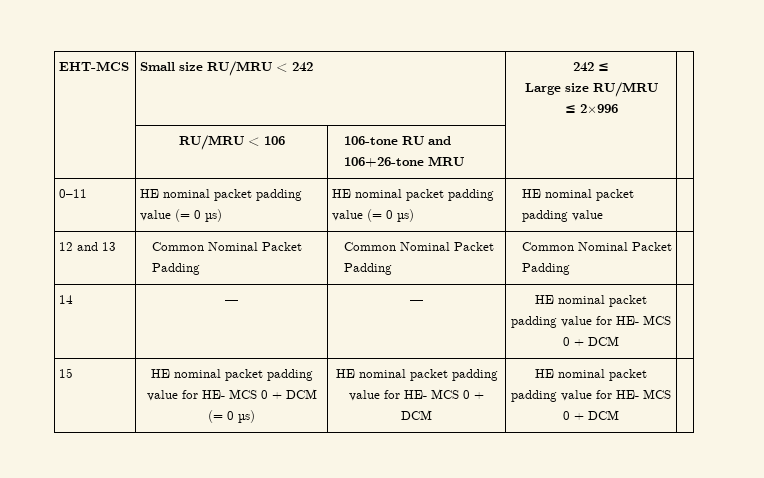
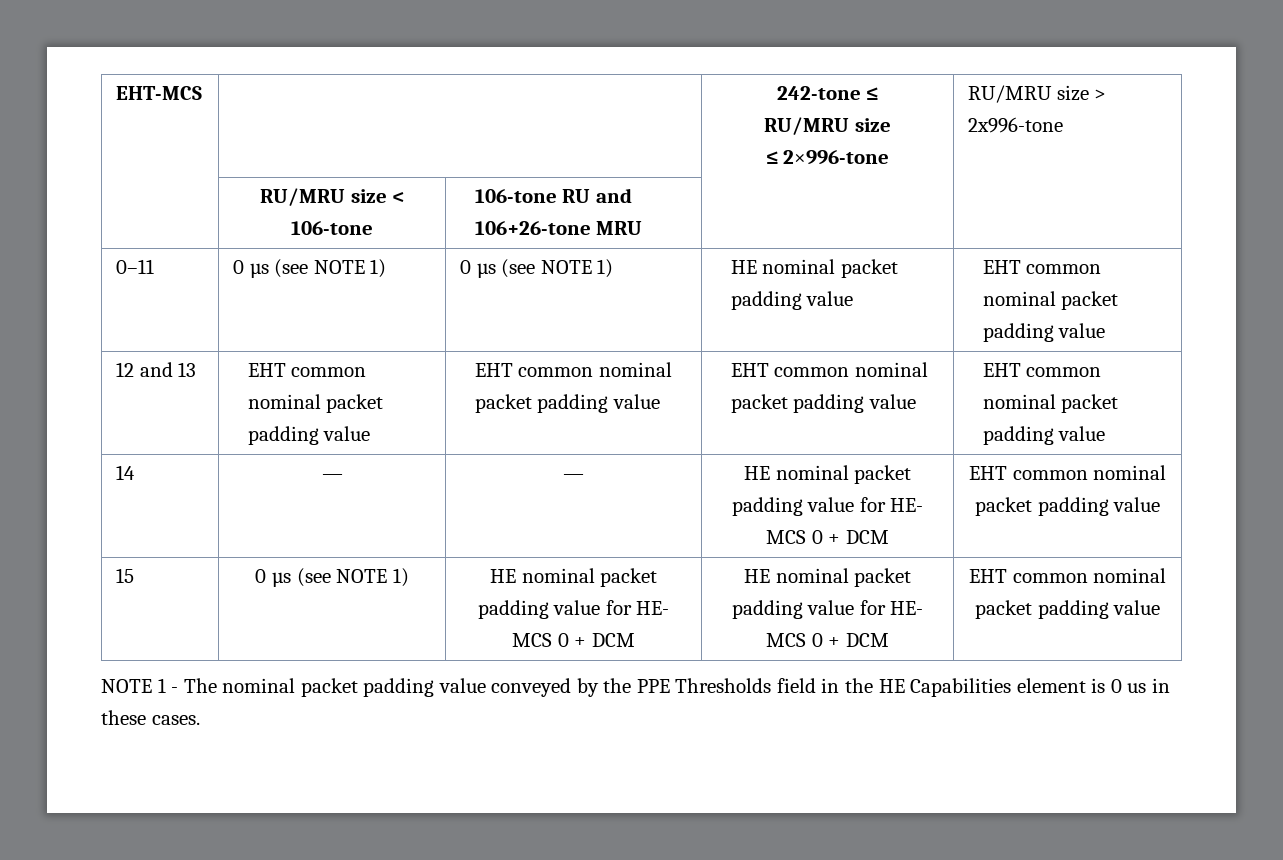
- EHT-MCS | Small size RU/MRU < 242 | 242 ≤
- Large size RU/MRU
- ≤ 2×996 |
- | RU/MRU < 106 | 106-tone RU and 106+26-tone MRU | |
+ EHT-MCS | | 242-tone ≤
+ RU/MRU size
+ ≤ 2×996-tone | RU/MRU size > 2x996-tone
+ | RU/MRU size < 106-tone | 106-tone RU and 106+26-tone MRU | |
- 0–11 | HE nominal packet padding value (= 0 µs) | HE nominal packet padding value (= 0 µs) | HE nominal packet padding value |
- 12 and 13 | Common Nominal Packet Padding | Common Nominal Packet Padding | Common Nominal Packet Padding |
+ 0–11 | 0 µs (see NOTE 1) | 0 µs (see NOTE 1) | HE nominal packet padding value | EHT common nominal packet padding value
+ 12 and 13 | EHT common nominal packet padding value | EHT common nominal packet padding value | EHT common nominal packet padding value | EHT common nominal packet padding value
- 14 | — | — | HE nominal packet padding value for HE- MCS 0 + DCM |
- 15 | HE nominal packet padding value for HE- MCS 0 + DCM (= 0 µs) | HE nominal packet padding value for HE- MCS 0 + DCM | HE nominal packet padding value for HE- MCS 0 + DCM |
+ 14 | — | — | HE nominal packet padding value for HE- MCS 0 + DCM | EHT common nominal packet padding value
+ 15 | 0 µs (see NOTE 1) | HE nominal packet padding value for HE- MCS 0 + DCM | HE nominal packet padding value for HE- MCS 0 + DCM | EHT common nominal packet padding value
+ NOTE 1 - The nominal packet padding value conveyed by the PPE Thresholds field in the HE Capabilities element is 0 us in these cases.

